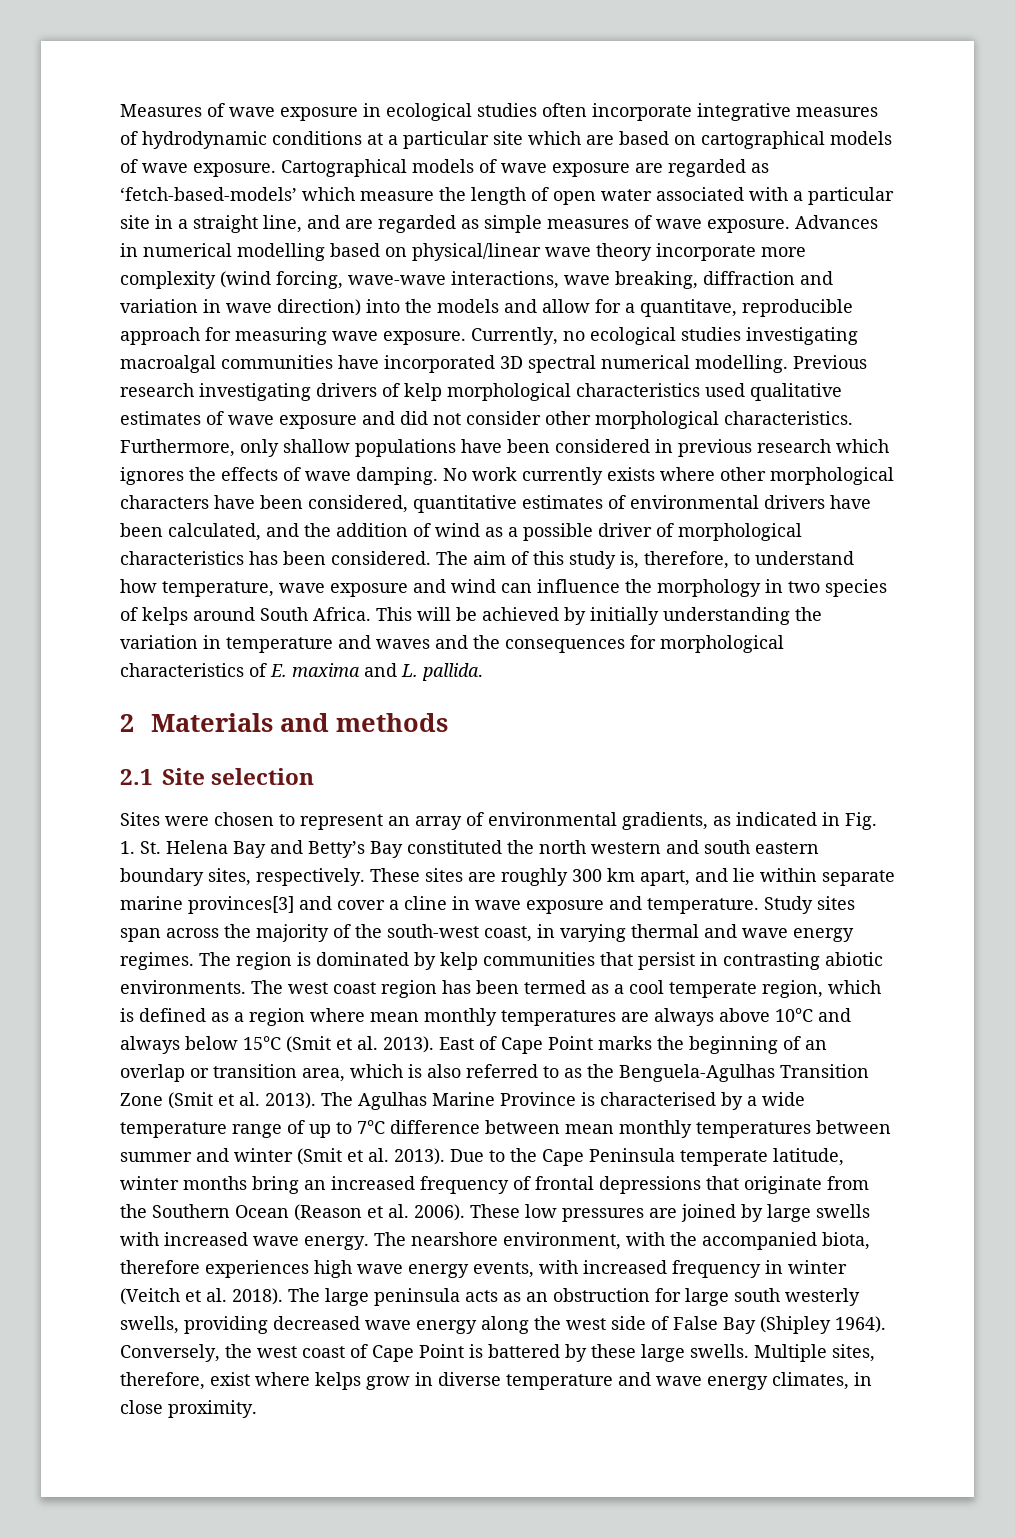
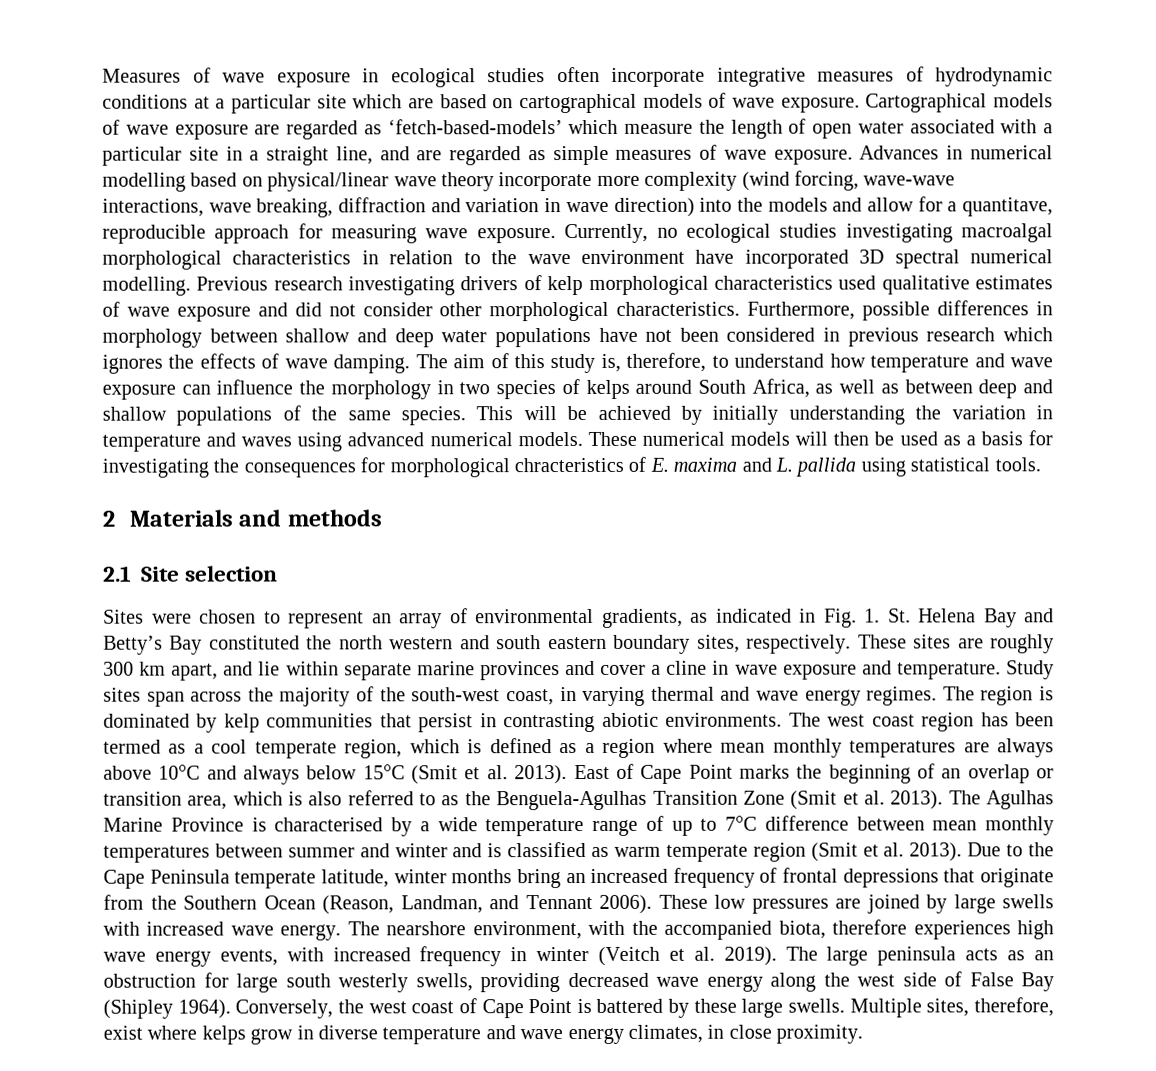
- Currently, no ecological studies investigating macroalgal communities have incorporated 3D spectral numerical modelling.
+ Currently, no ecological studies investigating macroalgal morphological characteristics in relation to the wave environment have incorporated 3D spectral numerical modelling.
- Furthermore, only shallow populations have been considered in previous research which ignores the effects of wave damping.
+ Furthermore, possible differences in morphology between shallow and deep water populations have not been considered in previous research which ignores the effects of wave damping.
- No work currently exists where other morphological characters have been considered, quantitative estimates of environmental drivers have been calculated, and the addition of wind as a possible driver of morphological characteristics has been considered.
- The aim of this study is, therefore, to understand how temperature, wave exposure and wind can influence the morphology in two species of kelps around South Africa.
+ The aim of this study is, therefore, to understand how temperature and wave exposure can influence the morphology in two species of kelps around South Africa, as well as between deep and shallow populations of the same species.
- This will be achieved by initially understanding the variation in temperature and waves and the consequences for morphological characteristics of E. maxima and L. pallida.
+ This will be achieved by initially understanding the variation in temperature and waves using advanced numerical models. These numerical models will then be used as a basis for investigating the consequences for morphological chracteristics of E. maxima and L. pallida using statistical tools.
- These sites are roughly 300 km apart, and lie within separate marine provinces[3] and cover a cline in wave exposure and temperature.
+ These sites are roughly 300 km apart, and lie within separate marine provinces and cover a cline in wave exposure and temperature.
- The Agulhas Marine Province is characterised by a wide temperature range of up to 7°C difference between mean monthly temperatures between summer and winter (Smit et al. 2013).
+ The Agulhas Marine Province is characterised by a wide temperature range of up to 7°C difference between mean monthly temperatures between summer and winter and is classified as warm temperate region (Smit et al. 2013).
- Due to the Cape Peninsula temperate latitude, winter months bring an increased frequency of frontal depressions that originate from the Southern Ocean (Reason et al. 2006).
+ Due to the Cape Peninsula temperate latitude, winter months bring an increased frequency of frontal depressions that originate from the Southern Ocean (Reason, Landman, and Tennant 2006).
- The nearshore environment, with the accompanied biota, therefore experiences high wave energy events, with increased frequency in winter (Veitch et al. 2018).
+ The nearshore environment, with the accompanied biota, therefore experiences high wave energy events, with increased frequency in winter (Veitch et al. 2019).

